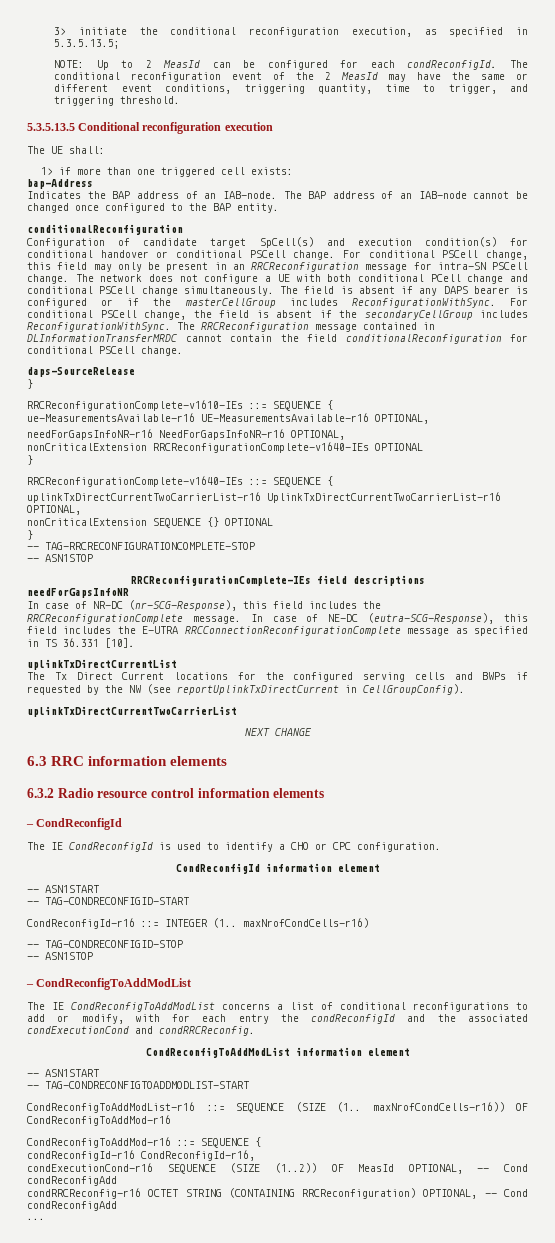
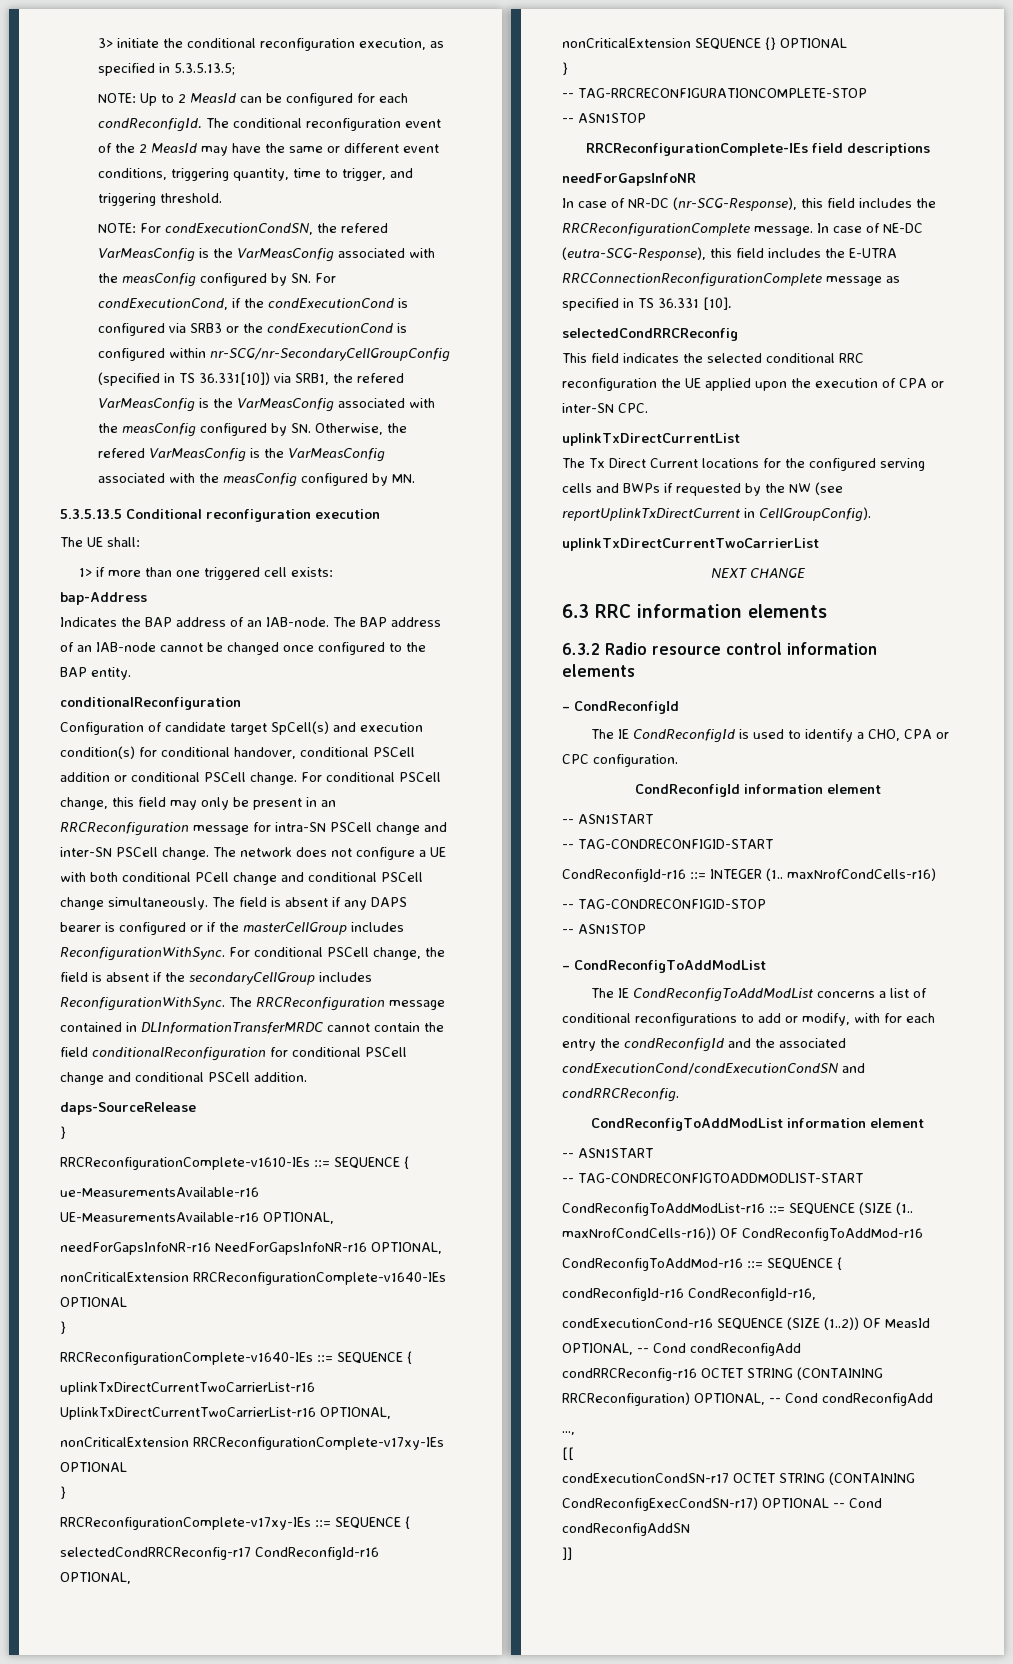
+ NOTE: For condExecutionCondSN, the refered VarMeasConfig is the VarMeasConfig associated with the measConfig configured by SN. For condExecutionCond, if the condExecutionCond is configured via SRB3 or the condExecutionCond is configured within nr-SCG/nr-SecondaryCellGroupConfig (specified in TS 36.331[10]) via SRB1, the refered VarMeasConfig is the VarMeasConfig associated with the measConfig configured by SN. Otherwise, the refered VarMeasConfig is the VarMeasConfig associated with the measConfig configured by MN.
- Configuration of candidate target SpCell(s) and execution condition(s) for conditional handover or conditional PSCell change.
+ Configuration of candidate target SpCell(s) and execution condition(s) for conditional handover, conditional PSCell addition or conditional PSCell change.
- For conditional PSCell change, this field may only be present in an RRCReconfiguration message for intra-SN PSCell change.
+ For conditional PSCell change, this field may only be present in an RRCReconfiguration message for intra-SN PSCell change and inter-SN PSCell change.
- The RRCReconfiguration message contained in DLInformationTransferMRDC cannot contain the field conditionalReconfiguration for conditional PSCell change.
+ The RRCReconfiguration message contained in DLInformationTransferMRDC cannot contain the field conditionalReconfiguration for conditional PSCell change and conditional PSCell addition.
+ nonCriticalExtension RRCReconfigurationComplete-v17xy-IEs OPTIONAL
+ }
+ RRCReconfigurationComplete-v17xy-IEs ::= SEQUENCE {
+ selectedCondRRCReconfig-r17 CondReconfigId-r16 OPTIONAL,
+ selectedCondRRCReconfig
+ This field indicates the selected conditional RRC reconfiguration the UE applied upon the execution of CPA or inter-SN CPC.
- The IE CondReconfigId is used to identify a CHO or CPC configuration.
+ The IE CondReconfigId is used to identify a CHO, CPA or CPC configuration.
- The IE CondReconfigToAddModList concerns a list of conditional reconfigurations to add or modify, with for each entry the condReconfigId and the associated condExecutionCond and condRRCReconfig.
+ The IE CondReconfigToAddModList concerns a list of conditional reconfigurations to add or modify, with for each entry the condReconfigId and the associated condExecutionCond/condExecutionCondSN and condRRCReconfig.
- ...
+ ...,
+ [[
+ condExecutionCondSN-r17 OCTET STRING (CONTAINING CondReconfigExecCondSN-r17) OPTIONAL -- Cond condReconfigAddSN
+ ]]

